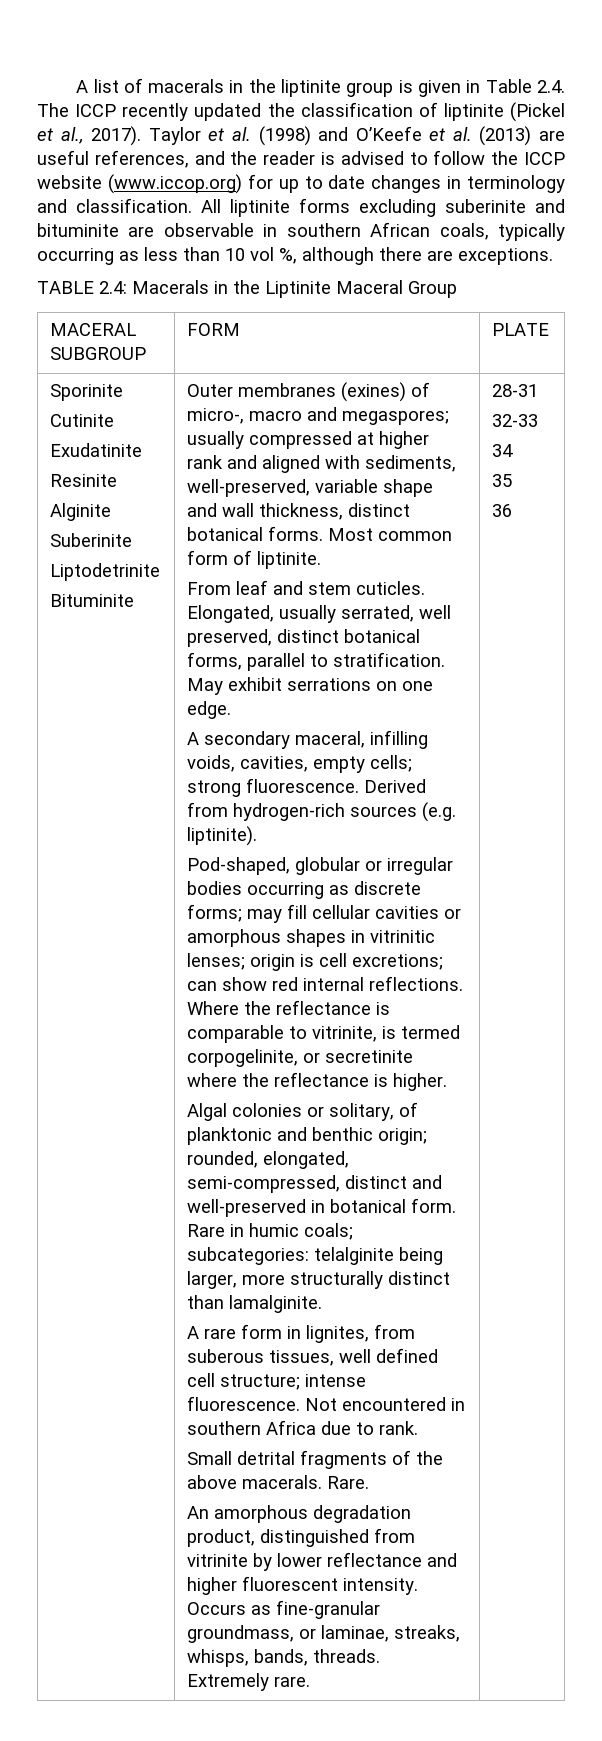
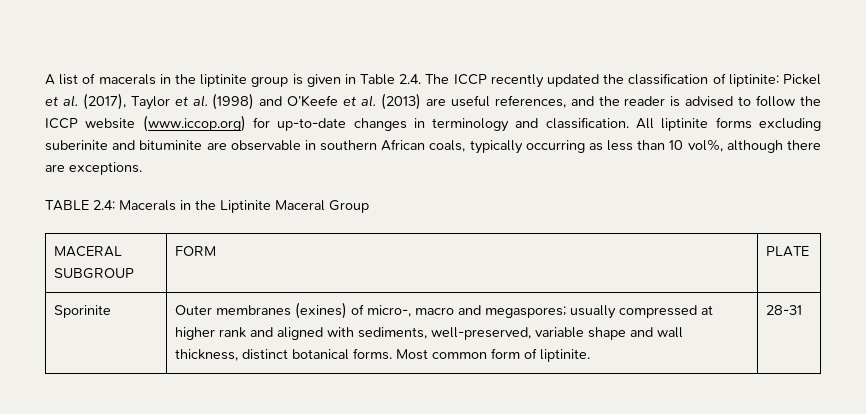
- A list of macerals in the liptinite group is given in Table 2.4. The ICCP recently updated the classification of liptinite (Pickel et al., 2017). Taylor et al. (1998) and O’Keefe et al. (2013) are useful references, and the reader is advised to follow the ICCP website (www.iccop.org) for up to date changes in terminology and classification.
+ A list of macerals in the liptinite group is given in Table 2.4. The ICCP recently updated the classification of liptinite: Pickel et al. (2017), Taylor et al. (1998) and O’Keefe et al. (2013) are useful references, and the reader is advised to follow the ICCP website (www.iccop.org) for up-to-date changes in terminology and classification.
- All liptinite forms excluding suberinite and bituminite are observable in southern African coals, typically occurring as less than 10 vol %, although there are exceptions.
+ All liptinite forms excluding suberinite and bituminite are observable in southern African coals, typically occurring as less than 10 vol%, although there are exceptions.
- Cutinite
- Exudatinite
- Resinite
- Alginite
- Suberinite
- Liptodetrinite
- Bituminite
- From leaf and stem cuticles. Elongated, usually serrated, well preserved, distinct botanical forms, parallel to stratification. May exhibit serrations on one edge.
- A secondary maceral, infilling voids, cavities, empty cells; strong fluorescence. Derived from hydrogen-rich sources (e.g. liptinite).
- Pod-shaped, globular or irregular bodies occurring as discrete forms; may fill cellular cavities or amorphous shapes in vitrinitic lenses; origin is cell excretions; can show red internal reflections. Where the reflectance is comparable to vitrinite, is termed corpogelinite, or secretinite where the reflectance is higher.
- Algal colonies or solitary, of planktonic and benthic origin; rounded, elongated, semi-compressed, distinct and well-preserved in botanical form. Rare in humic coals; subcategories: telalginite being larger, more structurally distinct than lamalginite.
- A rare form in lignites, from suberous tissues, well defined cell structure; intense fluorescence. Not encountered in southern Africa due to rank.
- Small detrital fragments of the above macerals. Rare.
- An amorphous degradation product, distinguished from vitrinite by lower reflectance and higher fluorescent intensity. Occurs as fine-granular groundmass, or laminae, streaks, whisps, bands, threads. Extremely rare. | 28-31
- 32-33
- 34
- 35
- 36
+ 28-31

